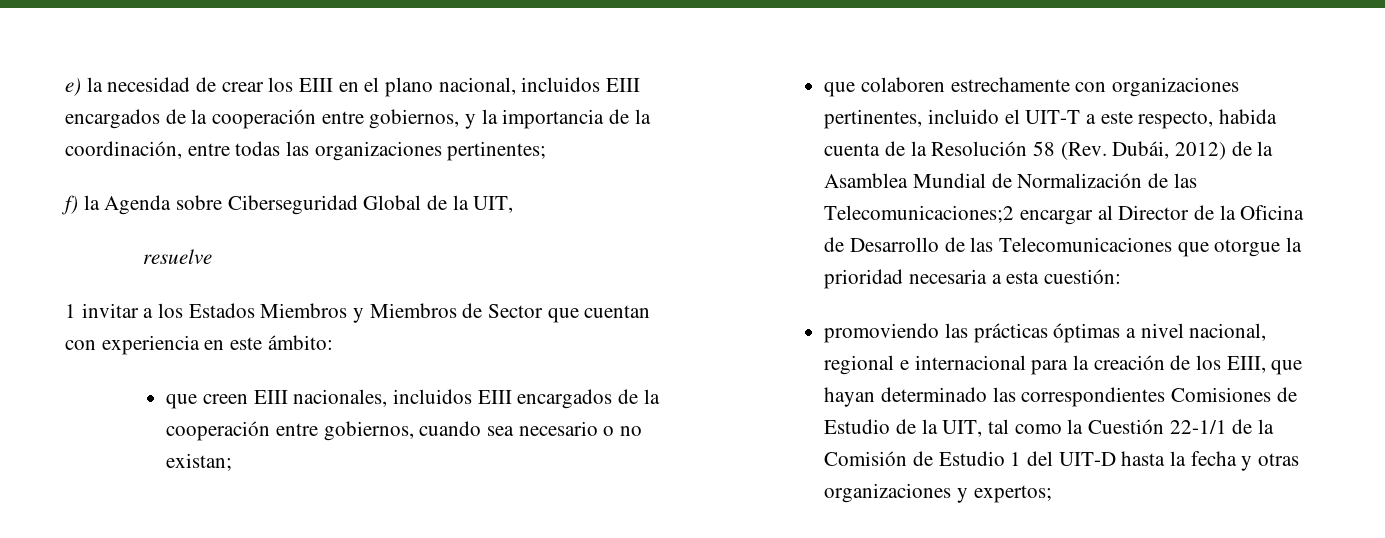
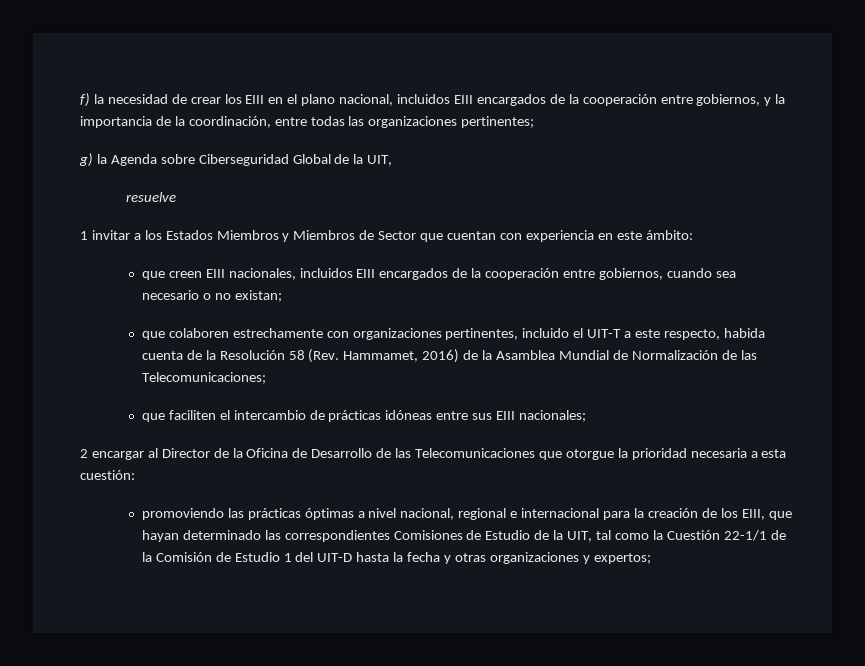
- e) la necesidad de crear los EIII en el plano nacional, incluidos EIII encargados de la cooperación entre gobiernos, y la importancia de la coordinación, entre todas las organizaciones pertinentes;
+ f) la necesidad de crear los EIII en el plano nacional, incluidos EIII encargados de la cooperación entre gobiernos, y la importancia de la coordinación, entre todas las organizaciones pertinentes;
- f) la Agenda sobre Ciberseguridad Global de la UIT,
+ g) la Agenda sobre Ciberseguridad Global de la UIT,
- que colaboren estrechamente con organizaciones pertinentes, incluido el UIT-T a este respecto, habida cuenta de la Resolución 58 (Rev. Dubái, 2012) de la Asamblea Mundial de Normalización de las Telecomunicaciones;2 encargar al Director de la Oficina de Desarrollo de las Telecomunicaciones que otorgue la prioridad necesaria a esta cuestión:
+ que colaboren estrechamente con organizaciones pertinentes, incluido el UIT-T a este respecto, habida cuenta de la Resolución 58 (Rev. Hammamet, 2016) de la Asamblea Mundial de Normalización de las Telecomunicaciones;
+ que faciliten el intercambio de prácticas idóneas entre sus EIII nacionales;
+ 2 encargar al Director de la Oficina de Desarrollo de las Telecomunicaciones que otorgue la prioridad necesaria a esta cuestión:

